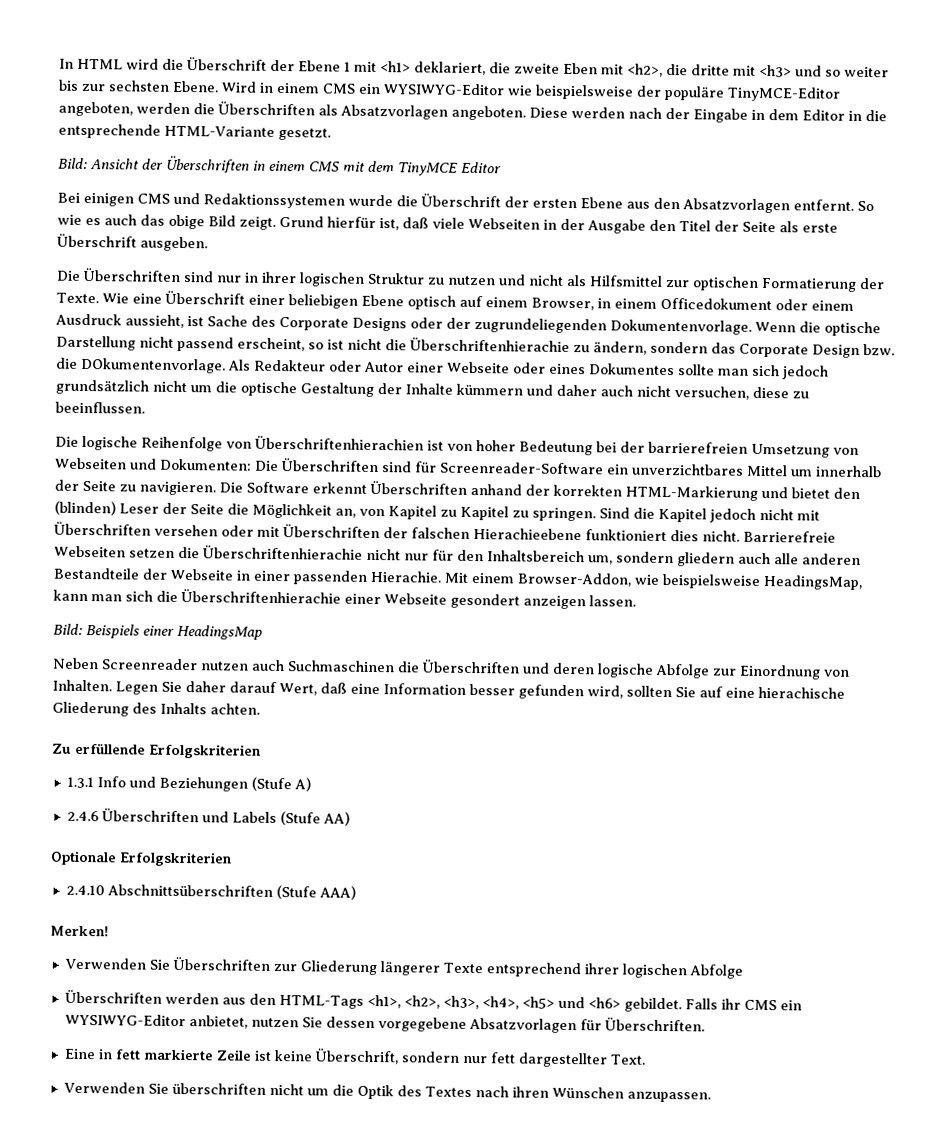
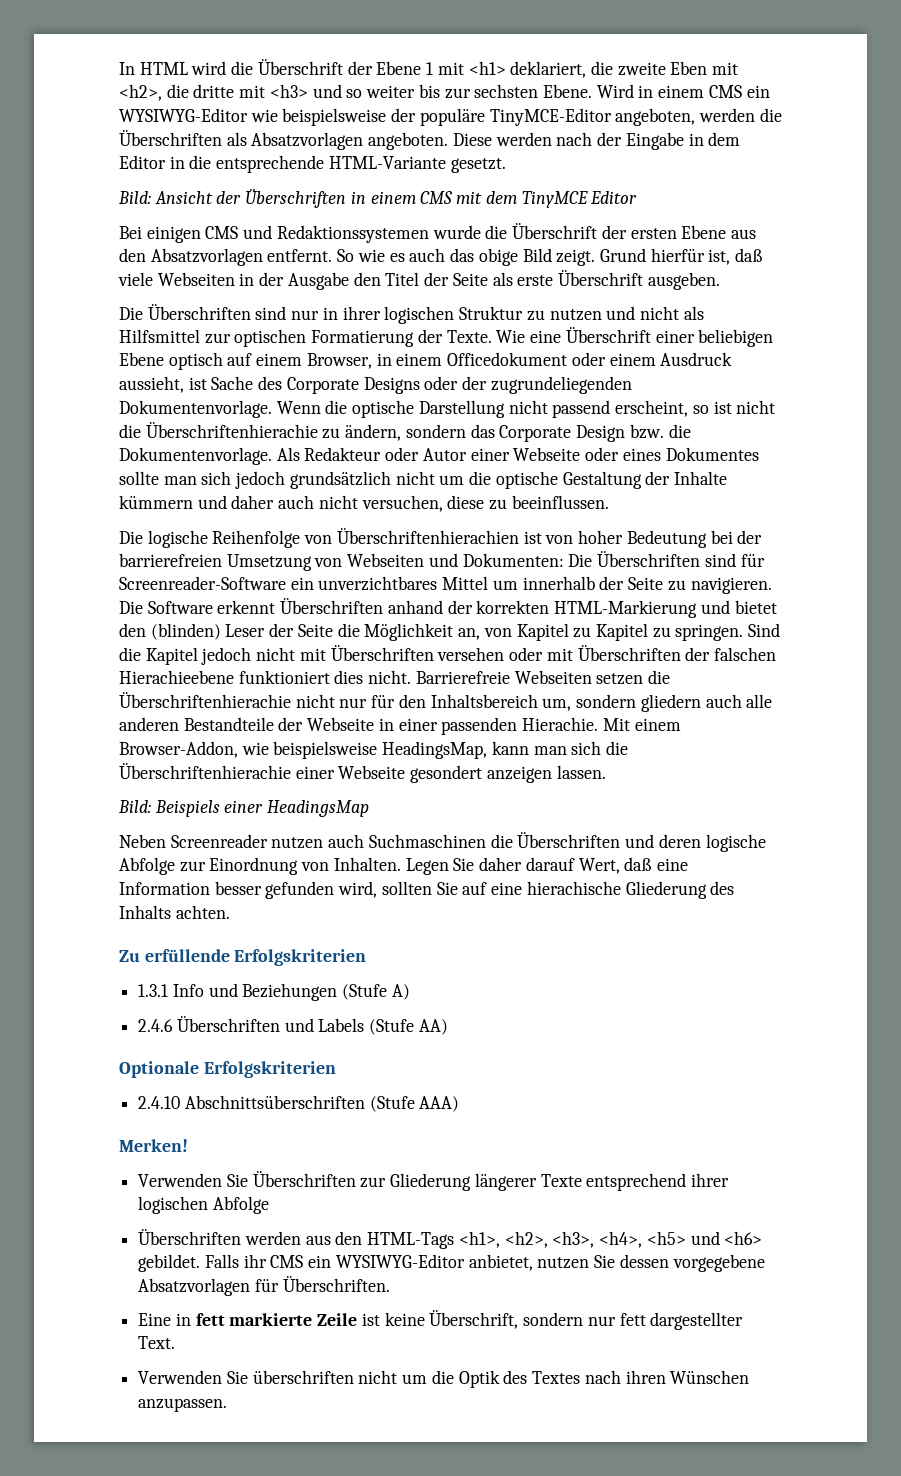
- Wenn die optische Darstellung nicht passend erscheint, so ist nicht die Überschriftenhierachie zu ändern, sondern das Corporate Design bzw. die DOkumentenvorlage.
+ Wenn die optische Darstellung nicht passend erscheint, so ist nicht die Überschriftenhierachie zu ändern, sondern das Corporate Design bzw. die Dokumentenvorlage.

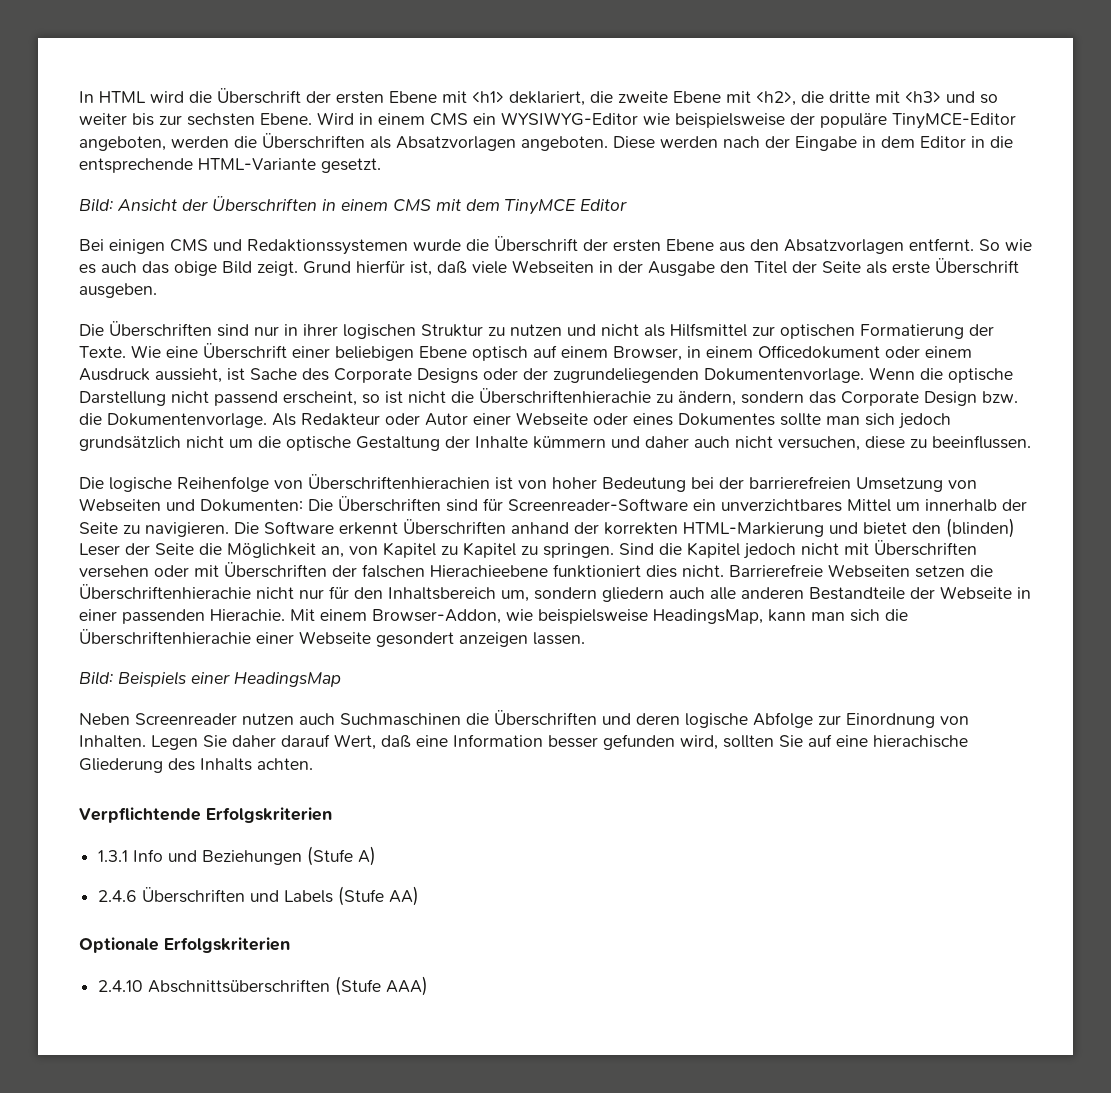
- In HTML wird die Überschrift der Ebene 1 mit <h1> deklariert, die zweite Eben mit <h2>, die dritte mit <h3> und so weiter bis zur sechsten Ebene.
+ In HTML wird die Überschrift der ersten Ebene mit <h1> deklariert, die zweite Ebene mit <h2>, die dritte mit <h3> und so weiter bis zur sechsten Ebene.
- Zu erfüllende Erfolgskriterien
+ Verpflichtende Erfolgskriterien
- Merken!
- Verwenden Sie Überschriften zur Gliederung längerer Texte entsprechend ihrer logischen Abfolge
- Überschriften werden aus den HTML-Tags <h1>, <h2>, <h3>, <h4>, <h5> und <h6> gebildet. Falls ihr CMS ein WYSIWYG-Editor anbietet, nutzen Sie dessen vorgegebene Absatzvorlagen für Überschriften.
- Eine in fett markierte Zeile ist keine Überschrift, sondern nur fett dargestellter Text.
- Verwenden Sie überschriften nicht um die Optik des Textes nach ihren Wünschen anzupassen.

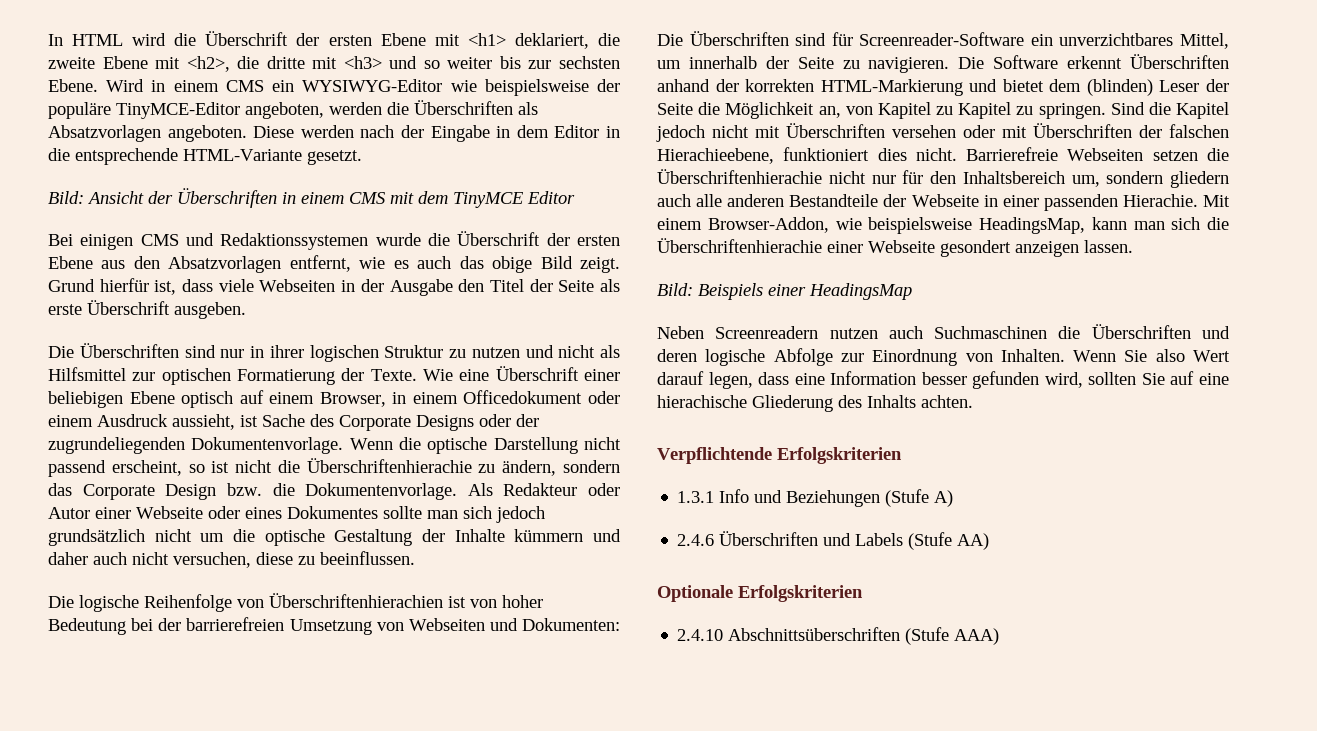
- Bei einigen CMS und Redaktionssystemen wurde die Überschrift der ersten Ebene aus den Absatzvorlagen entfernt. So wie es auch das obige Bild zeigt.
+ Bei einigen CMS und Redaktionssystemen wurde die Überschrift der ersten Ebene aus den Absatzvorlagen entfernt, wie es auch das obige Bild zeigt.
- Grund hierfür ist, daß viele Webseiten in der Ausgabe den Titel der Seite als erste Überschrift ausgeben.
+ Grund hierfür ist, dass viele Webseiten in der Ausgabe den Titel der Seite als erste Überschrift ausgeben.
- Die logische Reihenfolge von Überschriftenhierachien ist von hoher Bedeutung bei der barrierefreien Umsetzung von Webseiten und Dokumenten: Die Überschriften sind für Screenreader-Software ein unverzichtbares Mittel um innerhalb der Seite zu navigieren.
+ Die logische Reihenfolge von Überschriftenhierachien ist von hoher Bedeutung bei der barrierefreien Umsetzung von Webseiten und Dokumenten: Die Überschriften sind für Screenreader-Software ein unverzichtbares Mittel, um innerhalb der Seite zu navigieren.
- Die Software erkennt Überschriften anhand der korrekten HTML-Markierung und bietet den (blinden) Leser der Seite die Möglichkeit an, von Kapitel zu Kapitel zu springen.
+ Die Software erkennt Überschriften anhand der korrekten HTML-Markierung und bietet dem (blinden) Leser der Seite die Möglichkeit an, von Kapitel zu Kapitel zu springen.
- Sind die Kapitel jedoch nicht mit Überschriften versehen oder mit Überschriften der falschen Hierachieebene funktioniert dies nicht.
+ Sind die Kapitel jedoch nicht mit Überschriften versehen oder mit Überschriften der falschen Hierachieebene, funktioniert dies nicht.
- Neben Screenreader nutzen auch Suchmaschinen die Überschriften und deren logische Abfolge zur Einordnung von Inhalten.
+ Neben Screenreadern nutzen auch Suchmaschinen die Überschriften und deren logische Abfolge zur Einordnung von Inhalten.
- Legen Sie daher darauf Wert, daß eine Information besser gefunden wird, sollten Sie auf eine hierachische Gliederung des Inhalts achten.
+ Wenn Sie also Wert darauf legen, dass eine Information besser gefunden wird, sollten Sie auf eine hierachische Gliederung des Inhalts achten.

